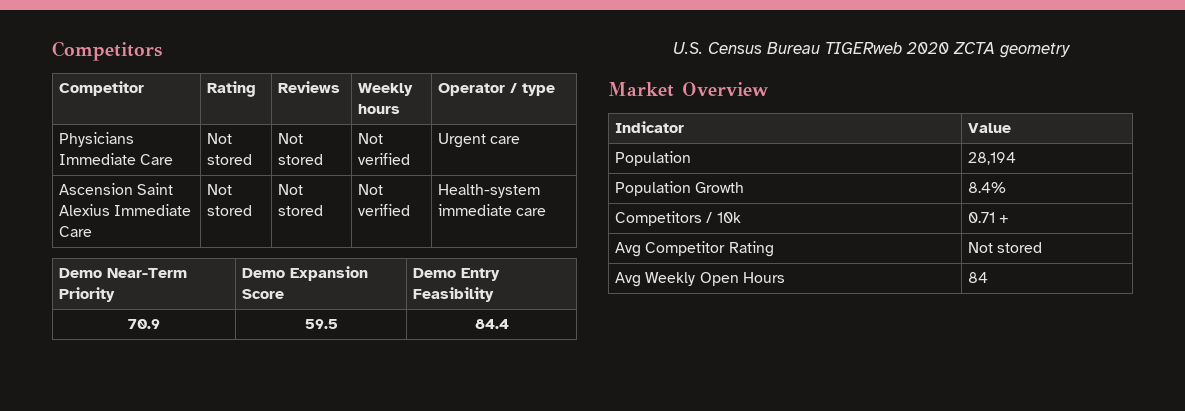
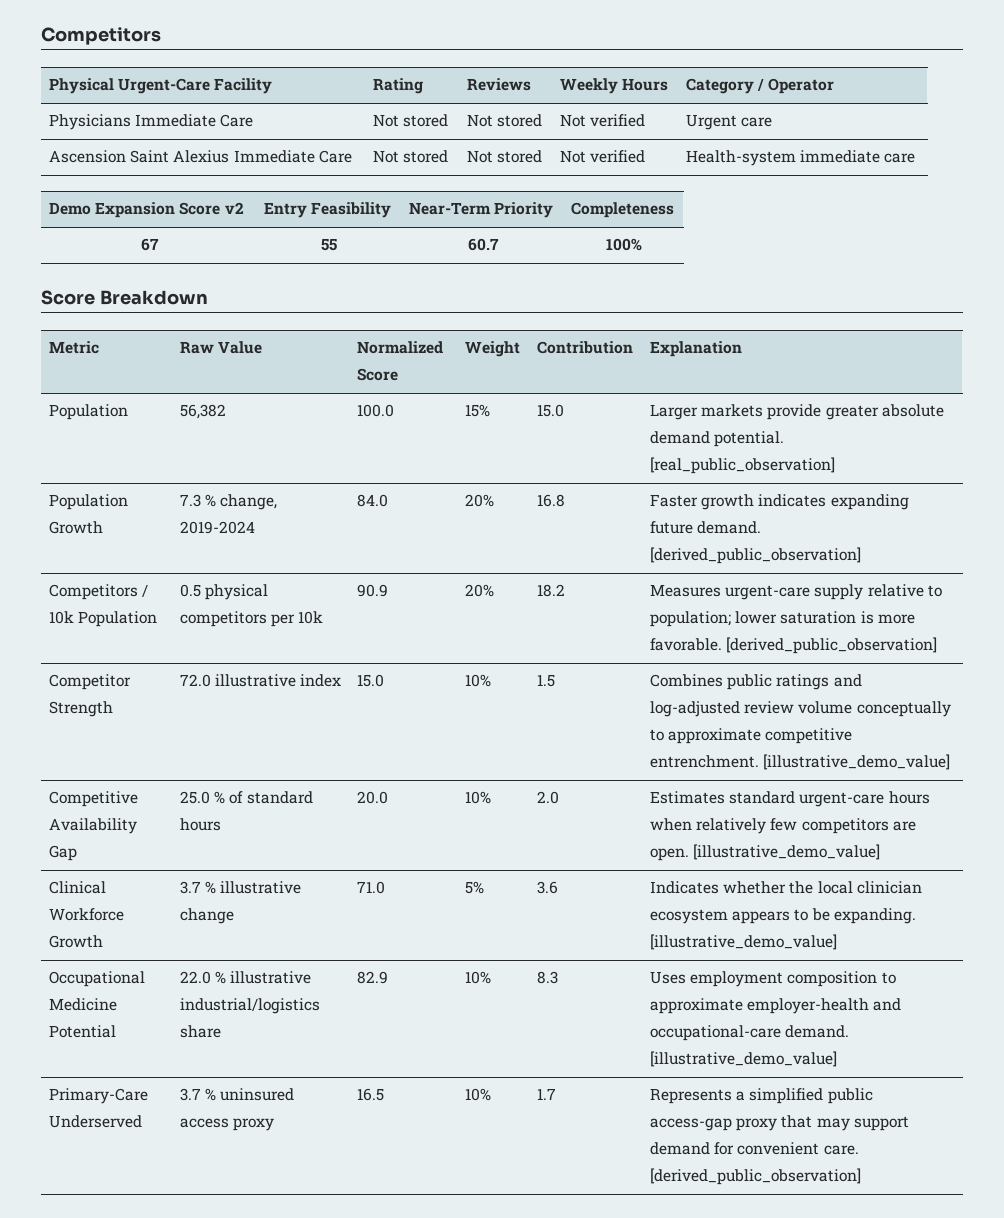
- Competitor | Rating | Reviews | Weekly hours | Operator / type
+ Physical Urgent-Care Facility | Rating | Reviews | Weekly Hours | Category / Operator
- Demo Near-Term Priority | Demo Expansion Score | Demo Entry Feasibility
- 70.9 | 59.5 | 84.4
- U.S. Census Bureau TIGERweb 2020 ZCTA geometry
- Market Overview
- Indicator | Value
- Population | 28,194
- Population Growth | 8.4%
- Competitors / 10k | 0.71 +
- Avg Competitor Rating | Not stored
- Avg Weekly Open Hours | 84
+ Demo Expansion Score v2 | Entry Feasibility | Near-Term Priority | Completeness
+ 67 | 55 | 60.7 | 100%
+ Score Breakdown
+ Metric | Raw Value | Normalized Score | Weight | Contribution | Explanation
+ Population | 56,382 | 100.0 | 15% | 15.0 | Larger markets provide greater absolute demand potential. [real_public_observation]
+ Population Growth | 7.3 % change, 2019-2024 | 84.0 | 20% | 16.8 | Faster growth indicates expanding future demand. [derived_public_observation]
+ Competitors / 10k Population | 0.5 physical competitors per 10k | 90.9 | 20% | 18.2 | Measures urgent-care supply relative to population; lower saturation is more favorable. [derived_public_observation]
+ Competitor Strength | 72.0 illustrative index | 15.0 | 10% | 1.5 | Combines public ratings and log-adjusted review volume conceptually to approximate competitive entrenchment. [illustrative_demo_value]
+ Competitive Availability Gap | 25.0 % of standard hours | 20.0 | 10% | 2.0 | Estimates standard urgent-care hours when relatively few competitors are open. [illustrative_demo_value]
+ Clinical Workforce Growth | 3.7 % illustrative change | 71.0 | 5% | 3.6 | Indicates whether the local clinician ecosystem appears to be expanding. [illustrative_demo_value]
+ Occupational Medicine Potential | 22.0 % illustrative industrial/logistics share | 82.9 | 10% | 8.3 | Uses employment composition to approximate employer-health and occupational-care demand. [illustrative_demo_value]
+ Primary-Care Underserved | 3.7 % uninsured access proxy | 16.5 | 10% | 1.7 | Represents a simplified public access-gap proxy that may support demand for convenient care. [derived_public_observation]

